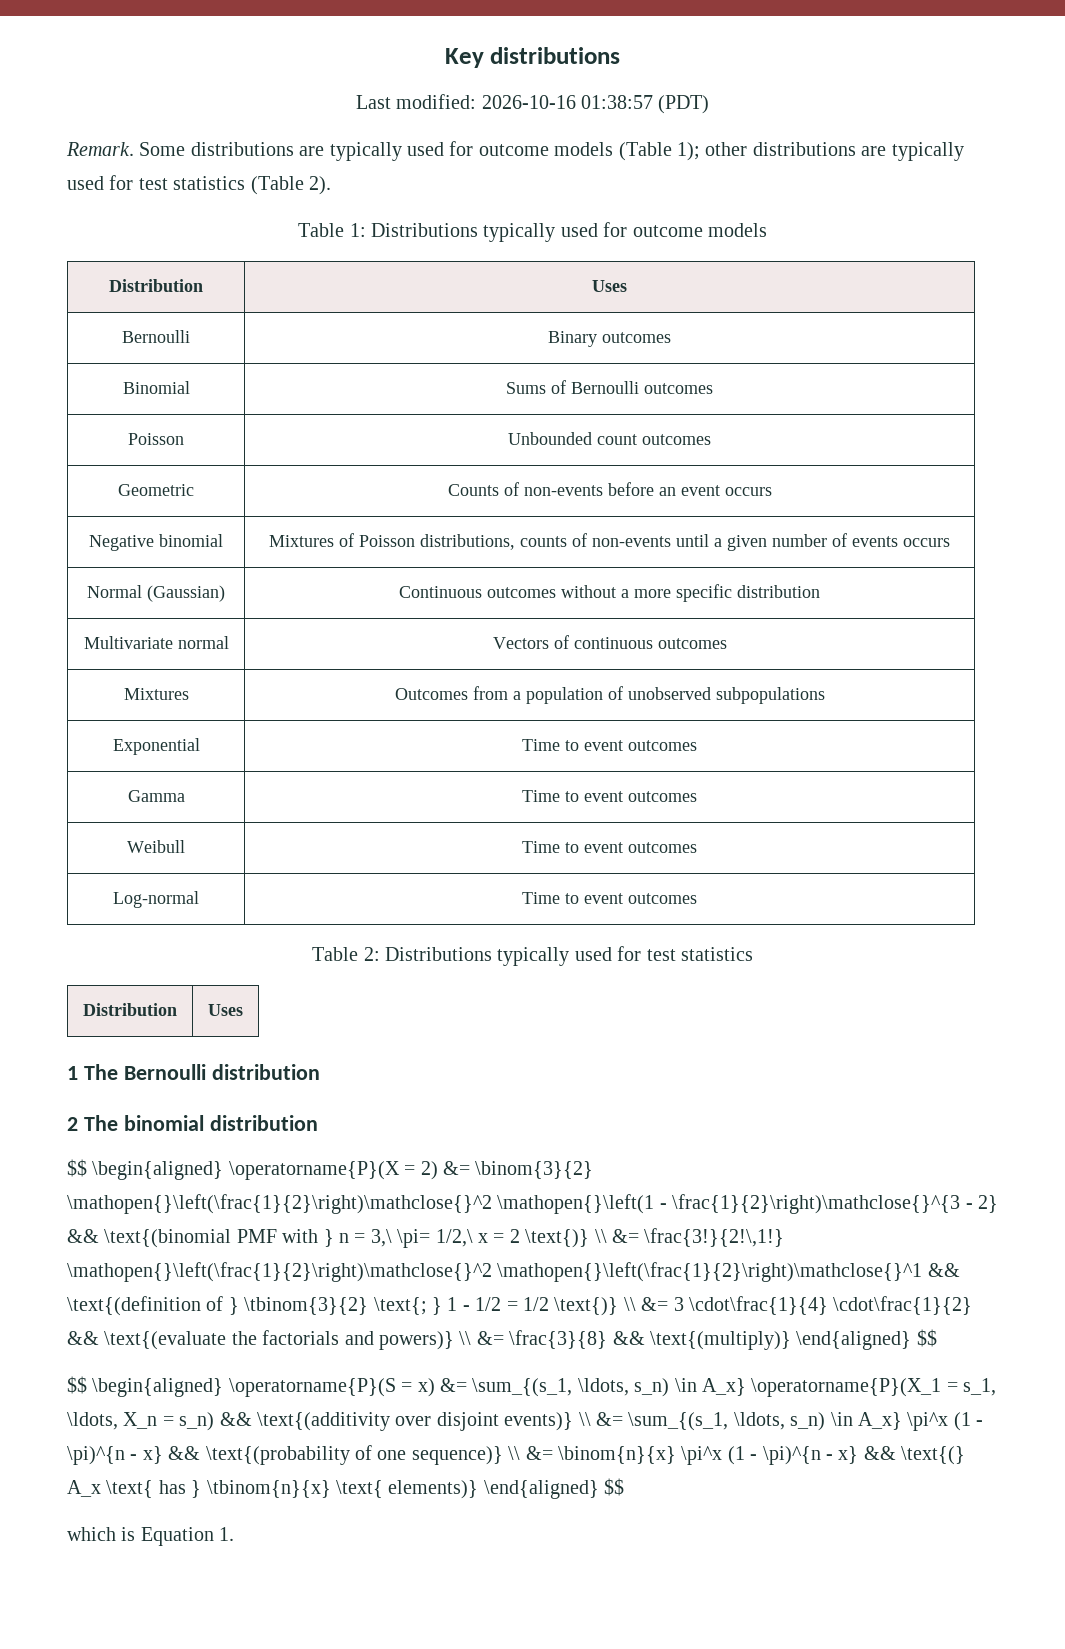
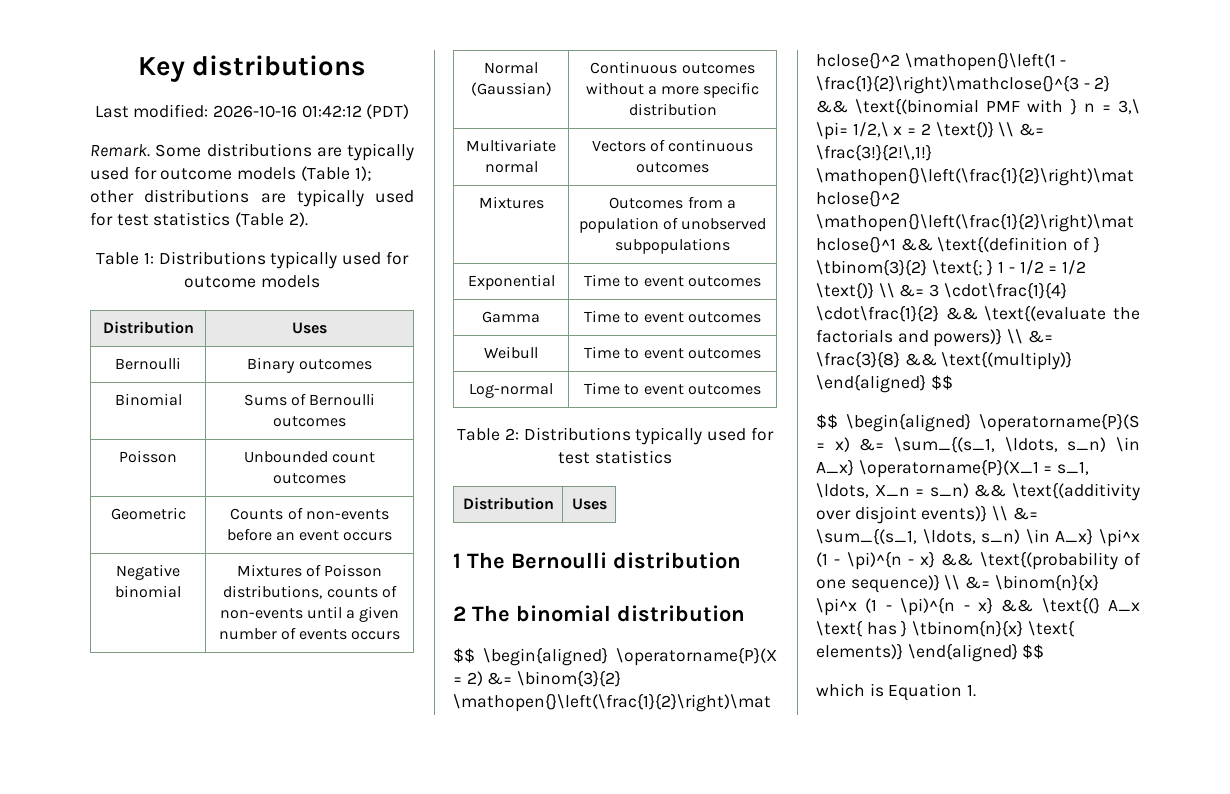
- Last modified: 2026-10-16 01:38:57 (PDT)
+ Last modified: 2026-10-16 01:42:12 (PDT)

